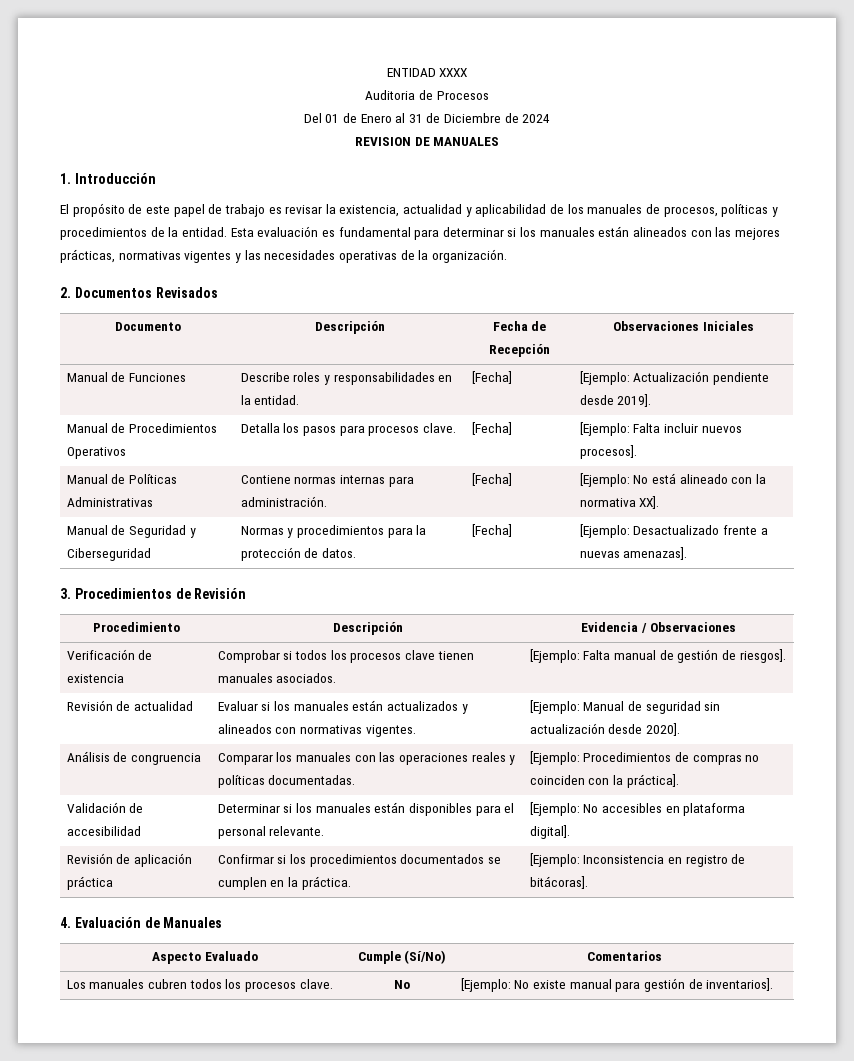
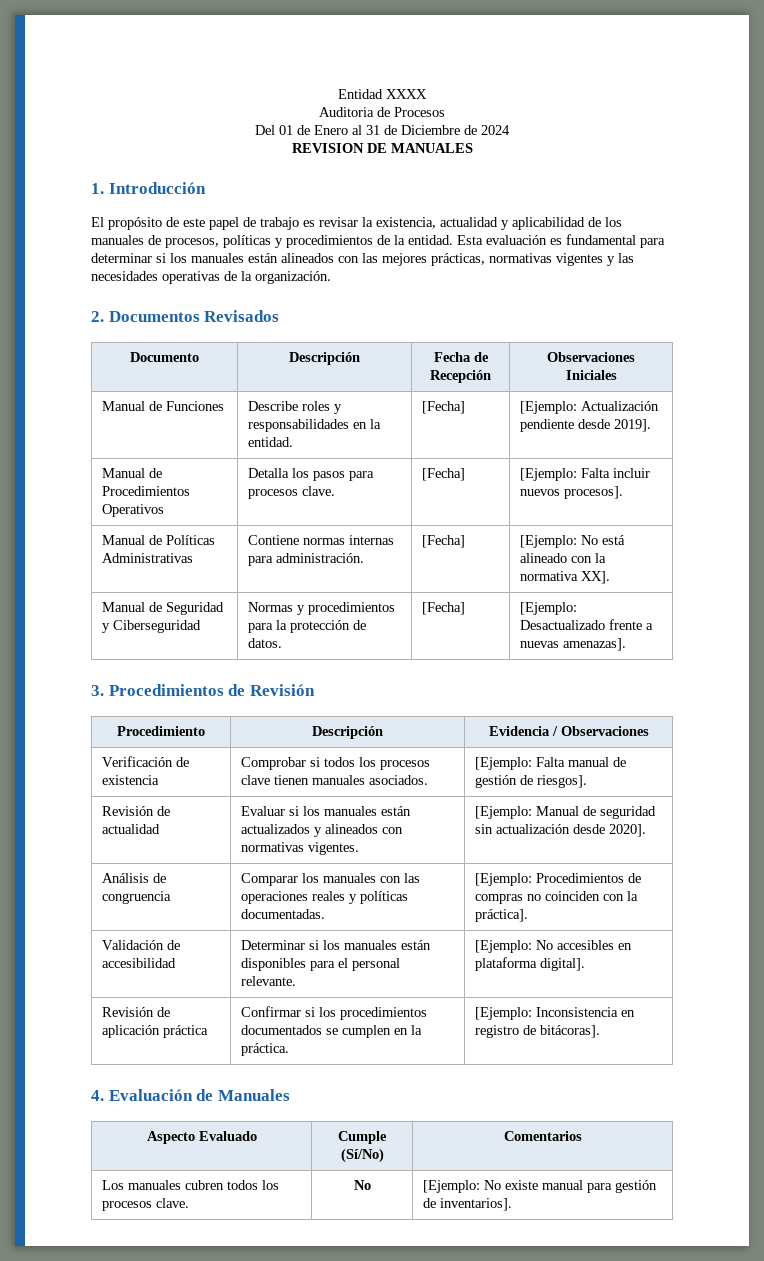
- ENTIDAD XXXX
+ Entidad XXXX

